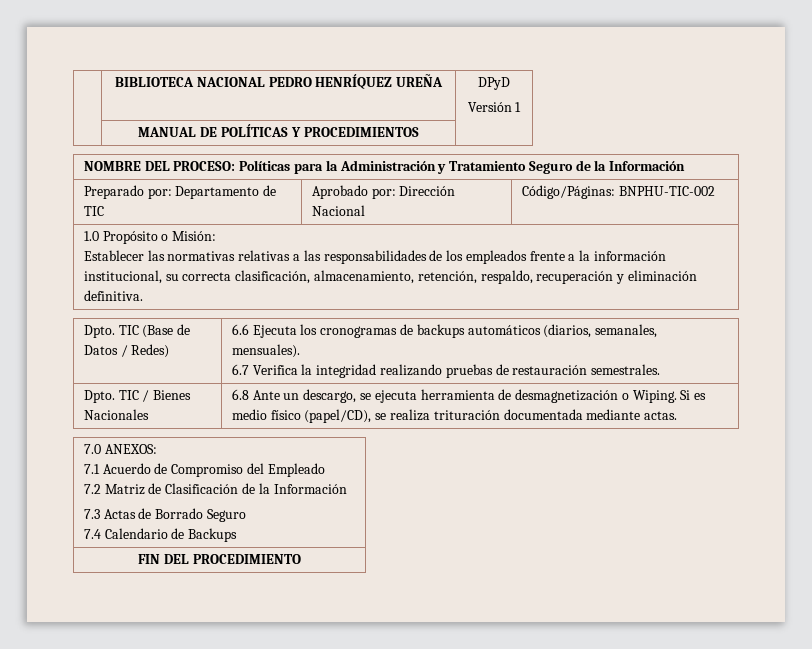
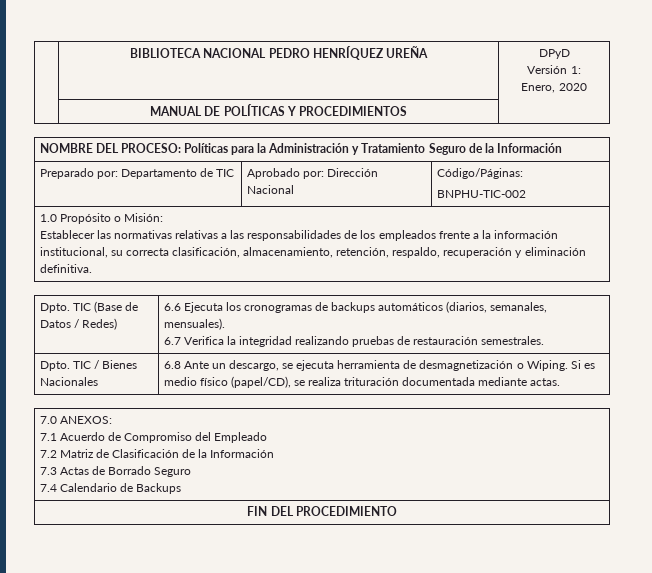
  | BIBLIOTECA NACIONAL PEDRO HENRÍQUEZ UREÑA | DPyD
- Versión 1
+ Versión 1:
+ Enero, 2020
- Preparado por: Departamento de TIC | Aprobado por: Dirección Nacional | Código/Páginas: BNPHU-TIC-002
+ Preparado por: Departamento de TIC | Aprobado por: Dirección Nacional | Código/Páginas:
+ BNPHU-TIC-002

